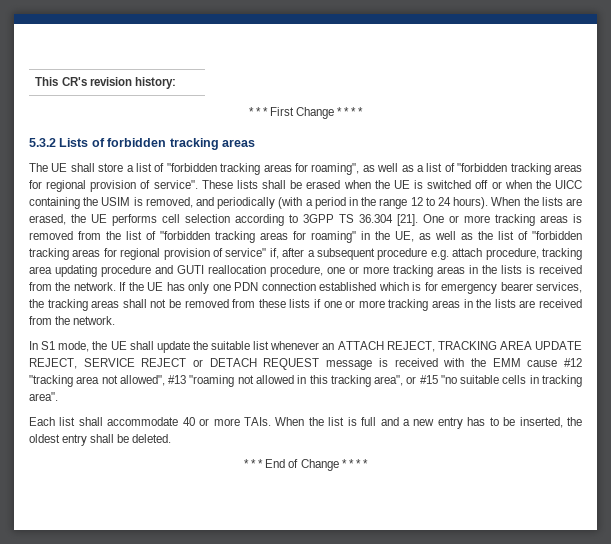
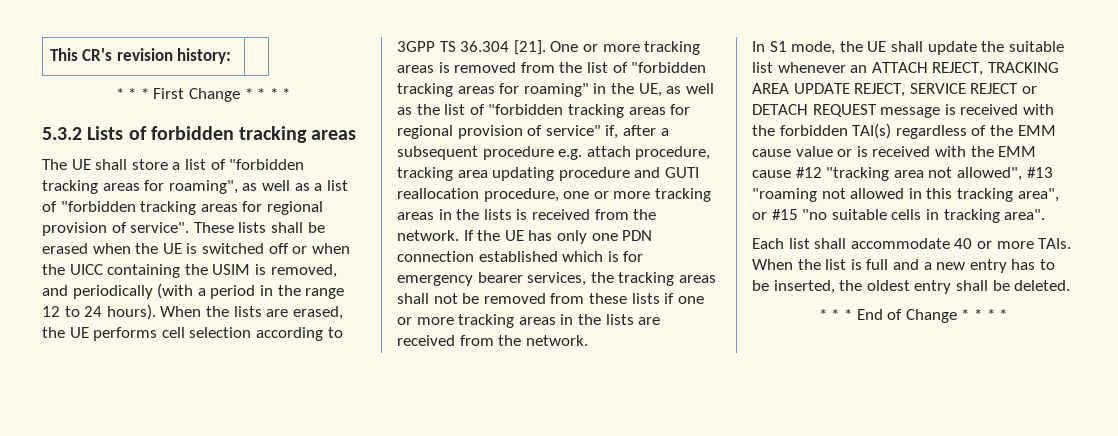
- In S1 mode, the UE shall update the suitable list whenever an ATTACH REJECT, TRACKING AREA UPDATE REJECT, SERVICE REJECT or DETACH REQUEST message is received with the EMM cause #12 "tracking area not allowed", #13 "roaming not allowed in this tracking area", or #15 "no suitable cells in tracking area".
+ In S1 mode, the UE shall update the suitable list whenever an ATTACH REJECT, TRACKING AREA UPDATE REJECT, SERVICE REJECT or DETACH REQUEST message is received with the forbidden TAI(s) regardless of the EMM cause value or is received with the EMM cause #12 "tracking area not allowed", #13 "roaming not allowed in this tracking area", or #15 "no suitable cells in tracking area".

